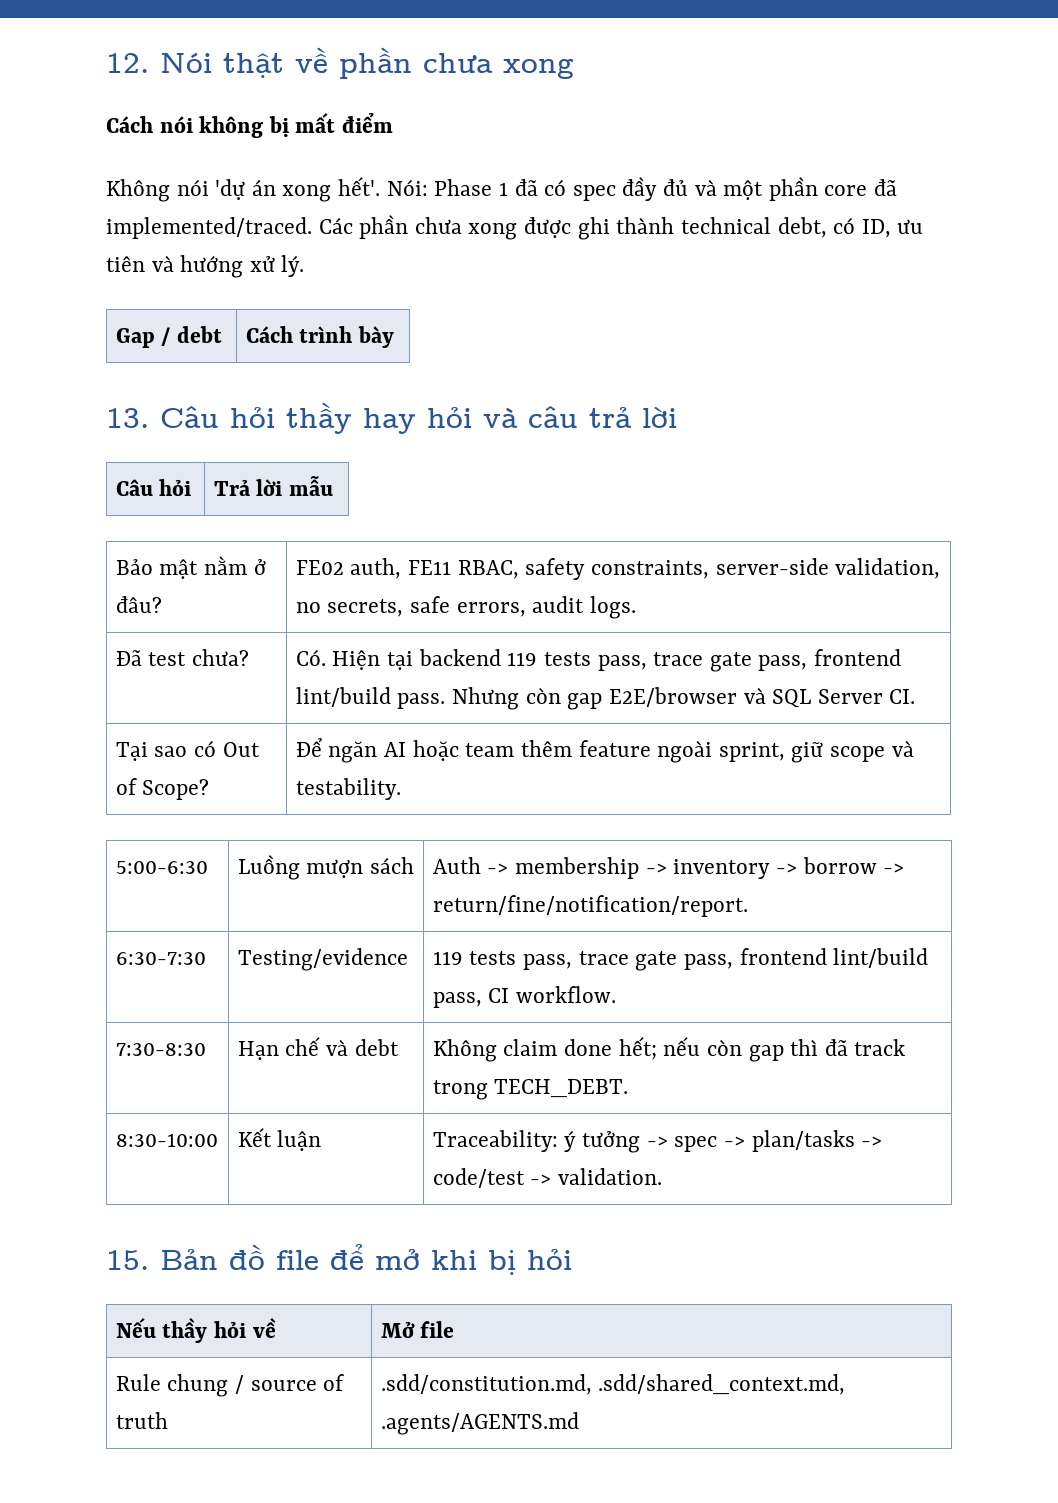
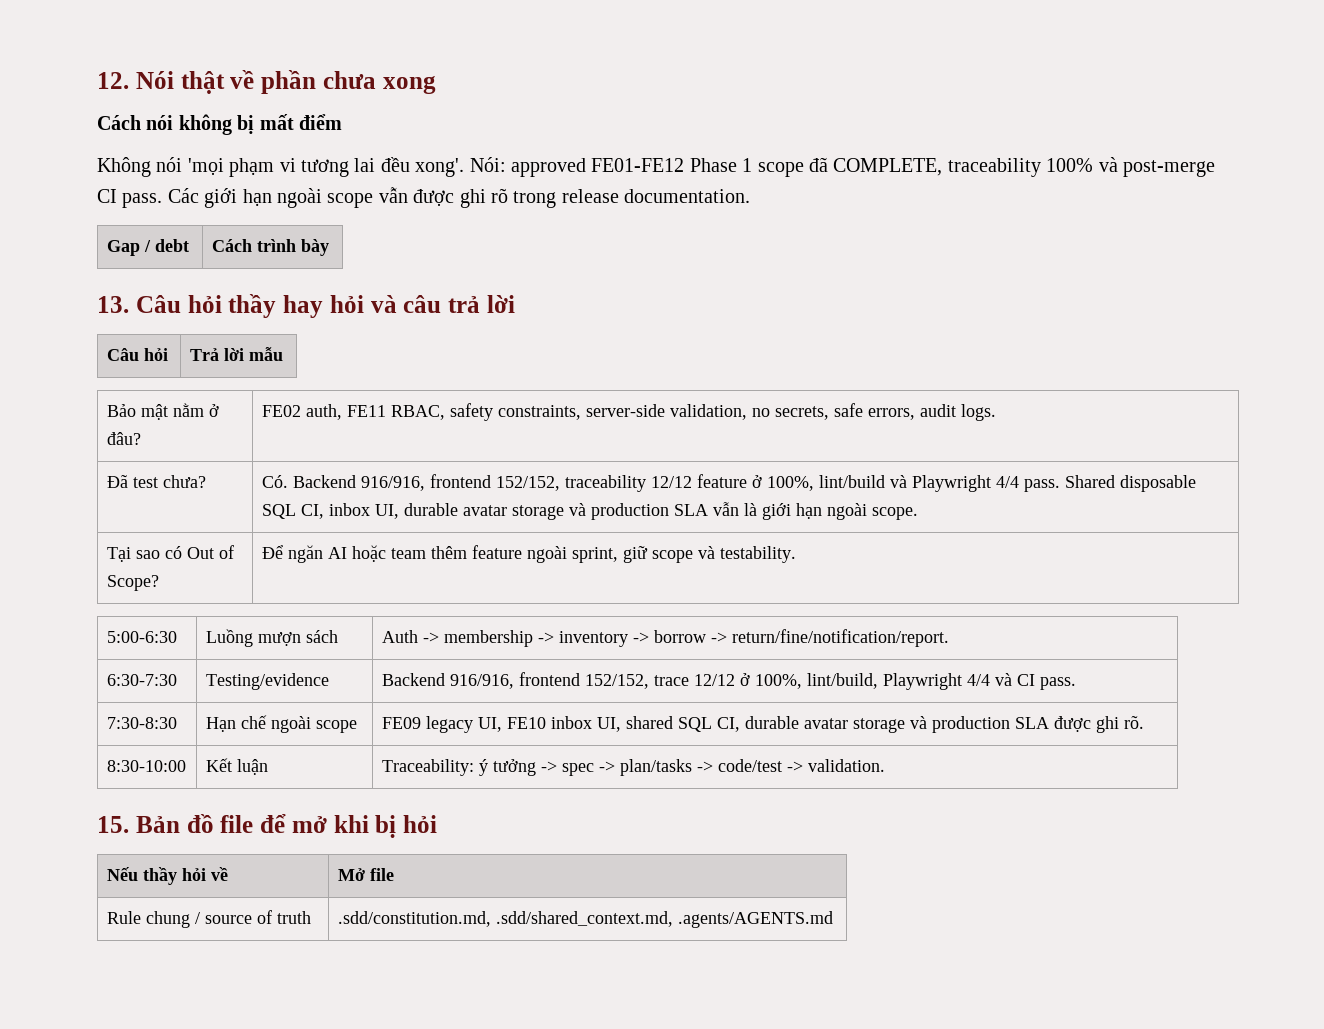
- Không nói 'dự án xong hết'. Nói: Phase 1 đã có spec đầy đủ và một phần core đã implemented/traced. Các phần chưa xong được ghi thành technical debt, có ID, ưu tiên và hướng xử lý.
+ Không nói 'mọi phạm vi tương lai đều xong'. Nói: approved FE01-FE12 Phase 1 scope đã COMPLETE, traceability 100% và post-merge CI pass. Các giới hạn ngoài scope vẫn được ghi rõ trong release documentation.
- Đã test chưa? | Có. Hiện tại backend 119 tests pass, trace gate pass, frontend lint/build pass. Nhưng còn gap E2E/browser và SQL Server CI.
+ Đã test chưa? | Có. Backend 916/916, frontend 152/152, traceability 12/12 feature ở 100%, lint/build và Playwright 4/4 pass. Shared disposable SQL CI, inbox UI, durable avatar storage và production SLA vẫn là giới hạn ngoài scope.
- 6:30-7:30 | Testing/evidence | 119 tests pass, trace gate pass, frontend lint/build pass, CI workflow.
- 7:30-8:30 | Hạn chế và debt | Không claim done hết; nếu còn gap thì đã track trong TECH_DEBT.
+ 6:30-7:30 | Testing/evidence | Backend 916/916, frontend 152/152, trace 12/12 ở 100%, lint/build, Playwright 4/4 và CI pass.
+ 7:30-8:30 | Hạn chế ngoài scope | FE09 legacy UI, FE10 inbox UI, shared SQL CI, durable avatar storage và production SLA được ghi rõ.

